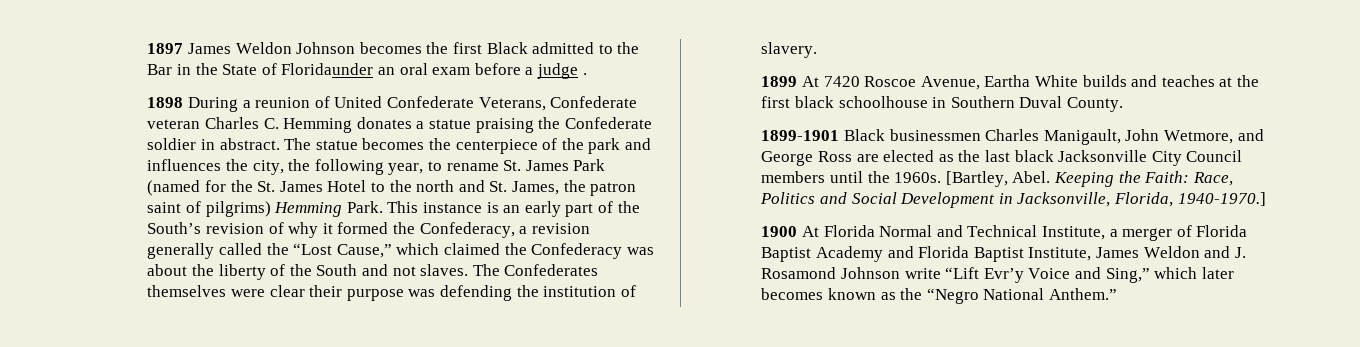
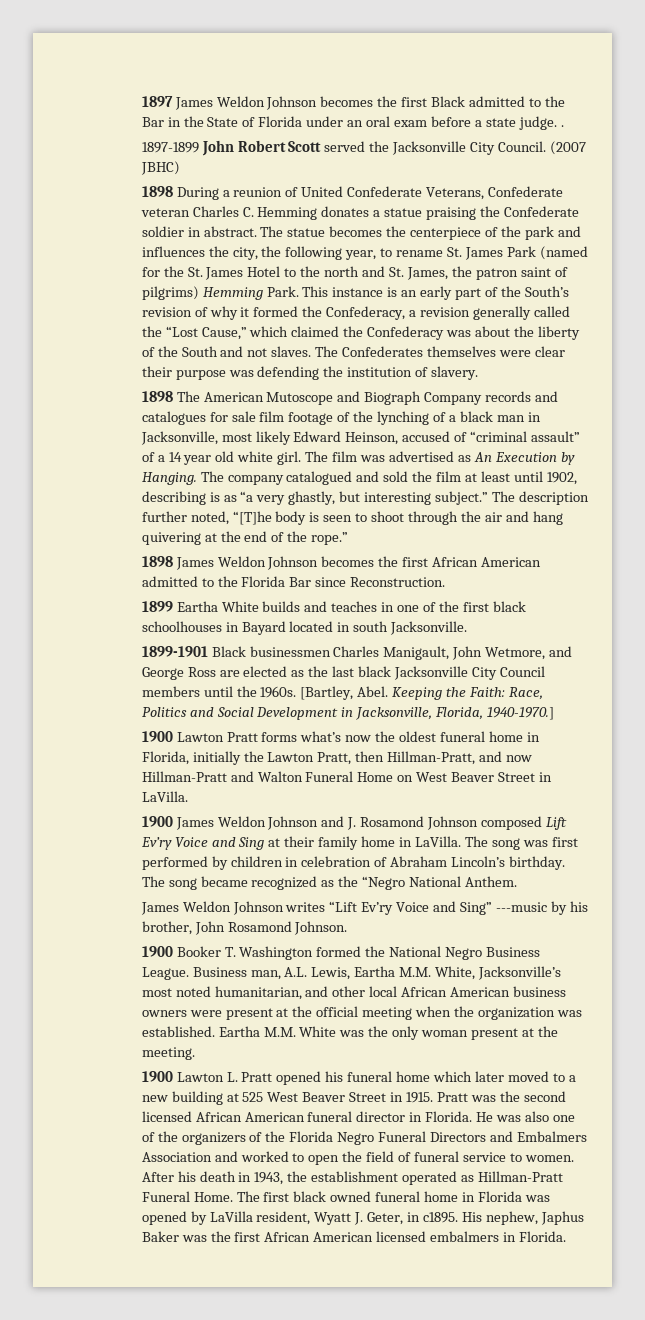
- 1897 James Weldon Johnson becomes the first Black admitted to the Bar in the State of Floridaunder an oral exam before a judge .
+ 1897 James Weldon Johnson becomes the first Black admitted to the Bar in the State of Florida under an oral exam before a state judge. .
+ 1897-1899 John Robert Scott served the Jacksonville City Council. (2007 JBHC)
- 1899 At 7420 Roscoe Avenue, Eartha White builds and teaches at the first black schoolhouse in Southern Duval County.
+ 1898 The American Mutoscope and Biograph Company records and catalogues for sale film footage of the lynching of a black man in Jacksonville, most likely Edward Heinson, accused of “criminal assault” of a 14 year old white girl. The film was advertised as An Execution by Hanging. The company catalogued and sold the film at least until 1902, describing is as “a very ghastly, but interesting subject.” The description further noted, “[T]he body is seen to shoot through the air and hang quivering at the end of the rope.”
+ 1898 James Weldon Johnson becomes the first African American admitted to the Florida Bar since Reconstruction.
+ 1899 Eartha White builds and teaches in one of the first black schoolhouses in Bayard located in south Jacksonville.
- 1900 At Florida Normal and Technical Institute, a merger of Florida Baptist Academy and Florida Baptist Institute, James Weldon and J. Rosamond Johnson write “Lift Evr’y Voice and Sing,” which later becomes known as the “Negro National Anthem.”
+ 1900 Lawton Pratt forms what’s now the oldest funeral home in Florida, initially the Lawton Pratt, then Hillman-Pratt, and now Hillman-Pratt and Walton Funeral Home on West Beaver Street in LaVilla.
+ 1900 James Weldon Johnson and J. Rosamond Johnson composed Lift Ev’ry Voice and Sing at their family home in LaVilla. The song was first performed by children in celebration of Abraham Lincoln’s birthday. The song became recognized as the “Negro National Anthem.
+ James Weldon Johnson writes “Lift Ev’ry Voice and Sing” ---music by his brother, John Rosamond Johnson.
+ 1900 Booker T. Washington formed the National Negro Business League. Business man, A.L. Lewis, Eartha M.M. White, Jacksonville’s most noted humanitarian, and other local African American business owners were present at the official meeting when the organization was established. Eartha M.M. White was the only woman present at the meeting.
+ 1900 Lawton L. Pratt opened his funeral home which later moved to a new building at 525 West Beaver Street in 1915. Pratt was the second licensed African American funeral director in Florida. He was also one of the organizers of the Florida Negro Funeral Directors and Embalmers Association and worked to open the field of funeral service to women. After his death in 1943, the establishment operated as Hillman-Pratt Funeral Home. The first black owned funeral home in Florida was opened by LaVilla resident, Wyatt J. Geter, in c1895. His nephew, Japhus Baker was the first African American licensed embalmers in Florida.

